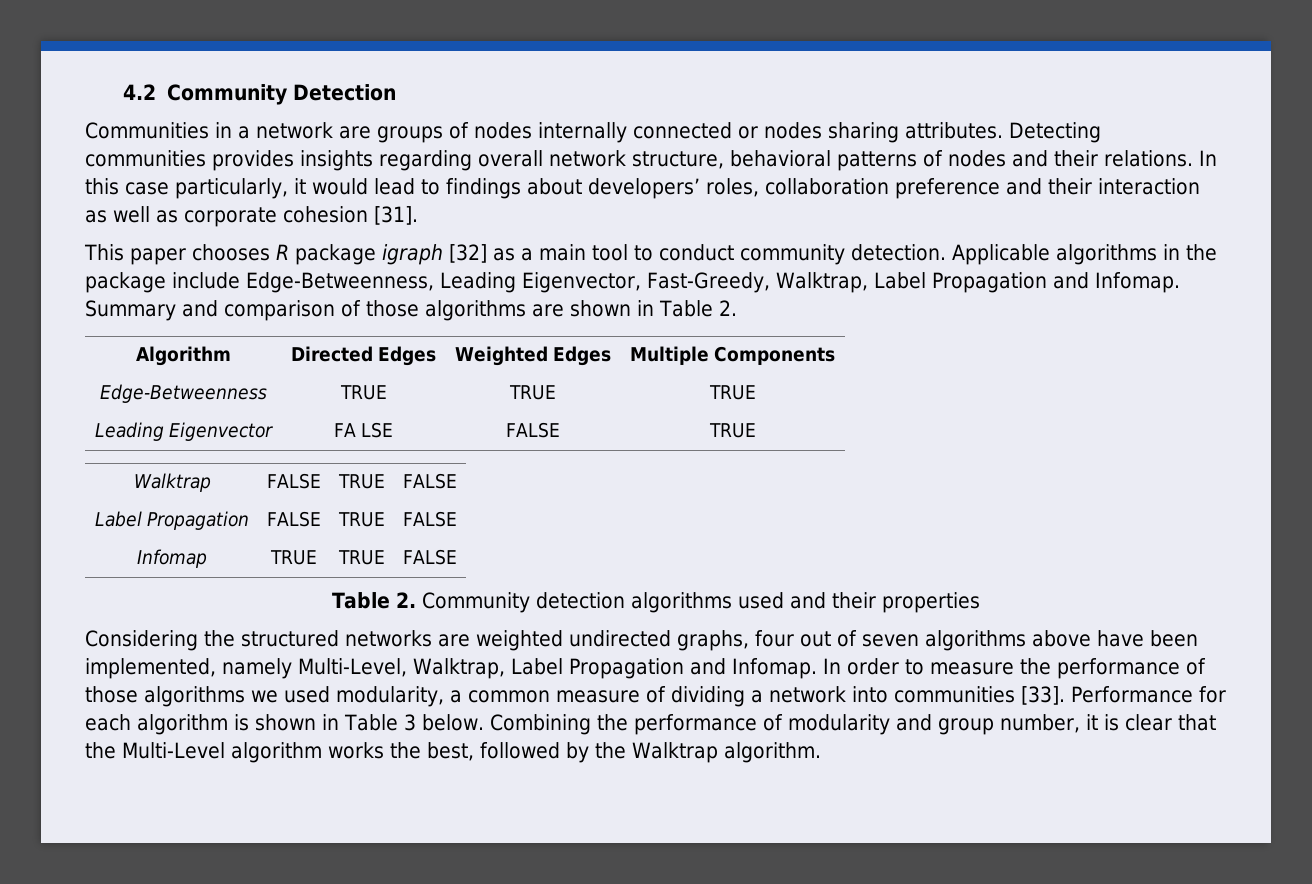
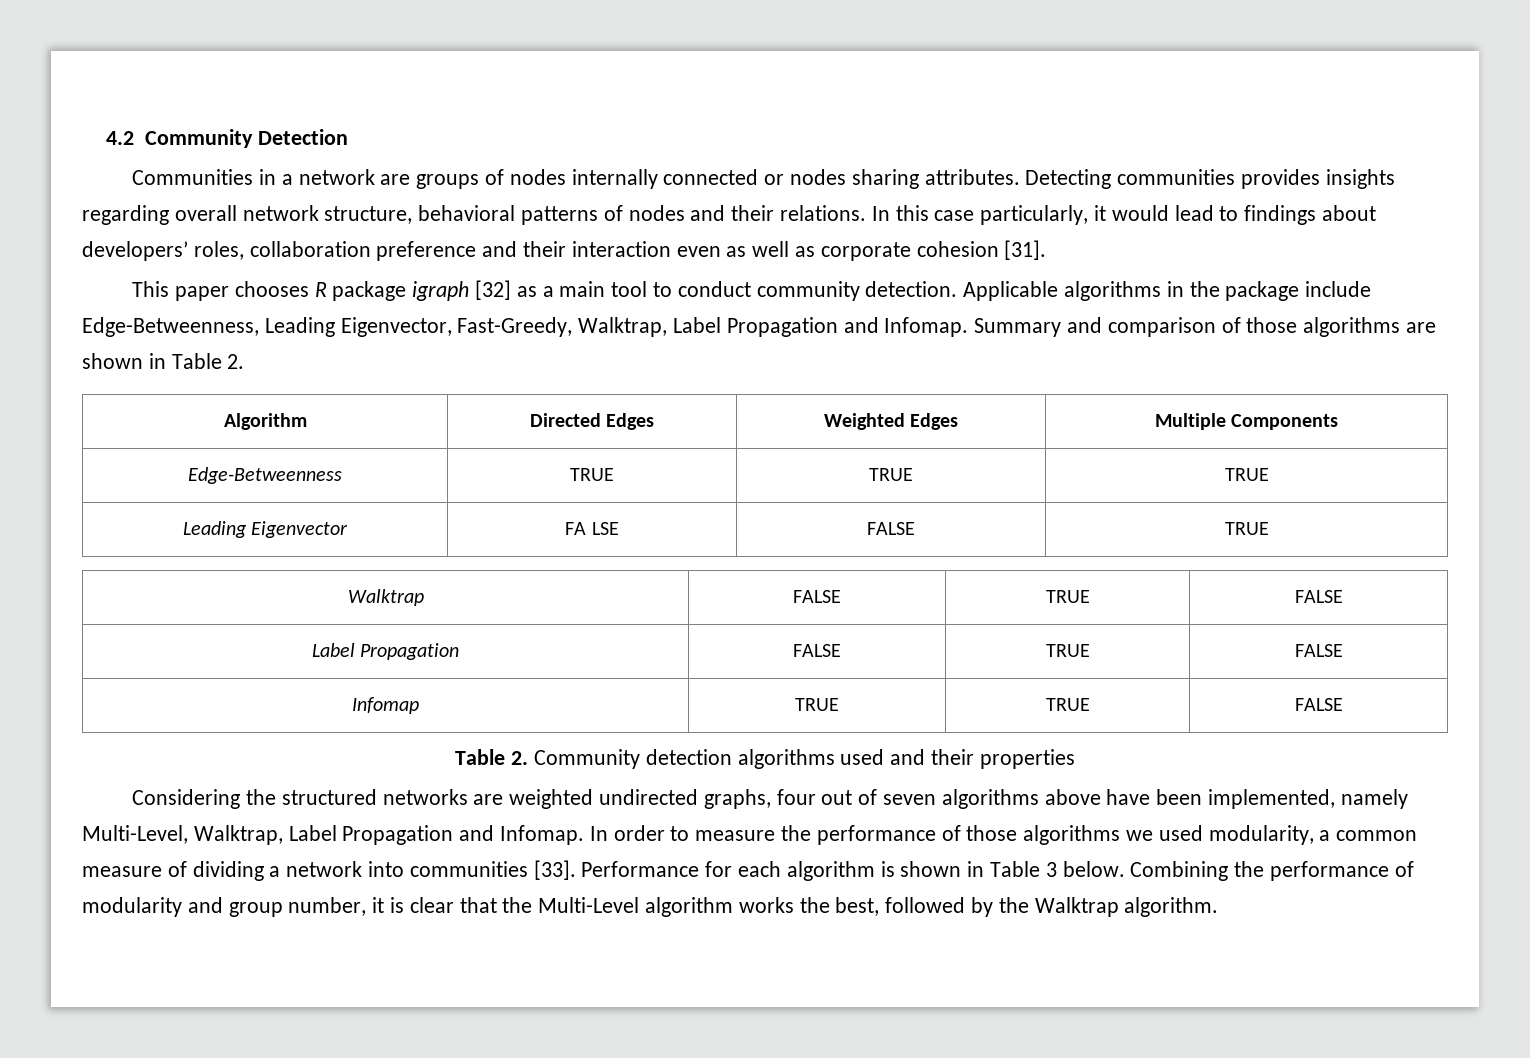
- In this case particularly, it would lead to findings about developers’ roles, collaboration preference and their interaction as well as corporate cohesion [31].
+ In this case particularly, it would lead to findings about developers’ roles, collaboration preference and their interaction even as well as corporate cohesion [31].

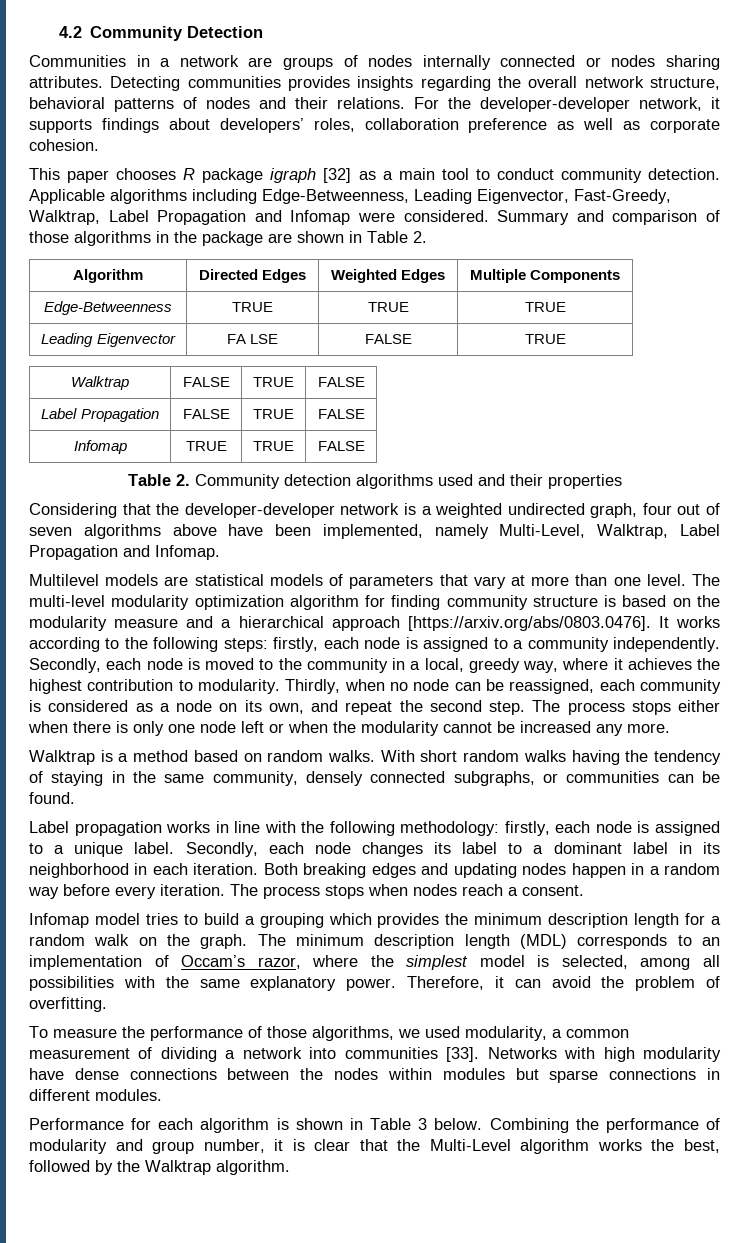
- Detecting communities provides insights regarding overall network structure, behavioral patterns of nodes and their relations.
+ Detecting communities provides insights regarding the overall network structure, behavioral patterns of nodes and their relations.
- In this case particularly, it would lead to findings about developers’ roles, collaboration preference and their interaction even as well as corporate cohesion [31].
+ For the developer-developer network, it supports findings about developers’ roles, collaboration preference as well as corporate cohesion.
- Applicable algorithms in the package include Edge-Betweenness, Leading Eigenvector, Fast-Greedy, Walktrap, Label Propagation and Infomap.
+ Applicable algorithms including Edge-Betweenness, Leading Eigenvector, Fast-Greedy, Walktrap, Label Propagation and Infomap were considered.
- Summary and comparison of those algorithms are shown in Table 2.
+ Summary and comparison of those algorithms in the package are shown in Table 2.
- Considering the structured networks are weighted undirected graphs, four out of seven algorithms above have been implemented, namely Multi-Level, Walktrap, Label Propagation and Infomap. In order to measure the performance of those algorithms we used modularity, a common measure of dividing a network into communities [33]. Performance for each algorithm is shown in Table 3 below.
+ Considering that the developer-developer network is a weighted undirected graph, four out of seven algorithms above have been implemented, namely Multi-Level, Walktrap, Label Propagation and Infomap.
+ Multilevel models are statistical models of parameters that vary at more than one level. The multi-level modularity optimization algorithm for finding community structure is based on the modularity measure and a hierarchical approach [https://arxiv.org/abs/0803.0476]. It works according to the following steps: firstly, each node is assigned to a community independently. Secondly, each node is moved to the community in a local, greedy way, where it achieves the highest contribution to modularity. Thirdly, when no node can be reassigned, each community is considered as a node on its own, and repeat the second step. The process stops either when there is only one node left or when the modularity cannot be increased any more.
+ Walktrap is a method based on random walks. With short random walks having the tendency of staying in the same community, densely connected subgraphs, or communities can be found.
+ Label propagation works in line with the following methodology: firstly, each node is assigned to a unique label. Secondly, each node changes its label to a dominant label in its neighborhood in each iteration. Both breaking edges and updating nodes happen in a random way before every iteration. The process stops when nodes reach a consent.
+ Infomap model tries to build a grouping which provides the minimum description length for a random walk on the graph. The minimum description length (MDL) corresponds to an implementation of Occam’s razor, where the simplest model is selected, among all possibilities with the same explanatory power. Therefore, it can avoid the problem of overfitting.
+ To measure the performance of those algorithms, we used modularity, a common measurement of dividing a network into communities [33]. Networks with high modularity have dense connections between the nodes within modules but sparse connections in different modules.
+ Performance for each algorithm is shown in Table 3 below.

